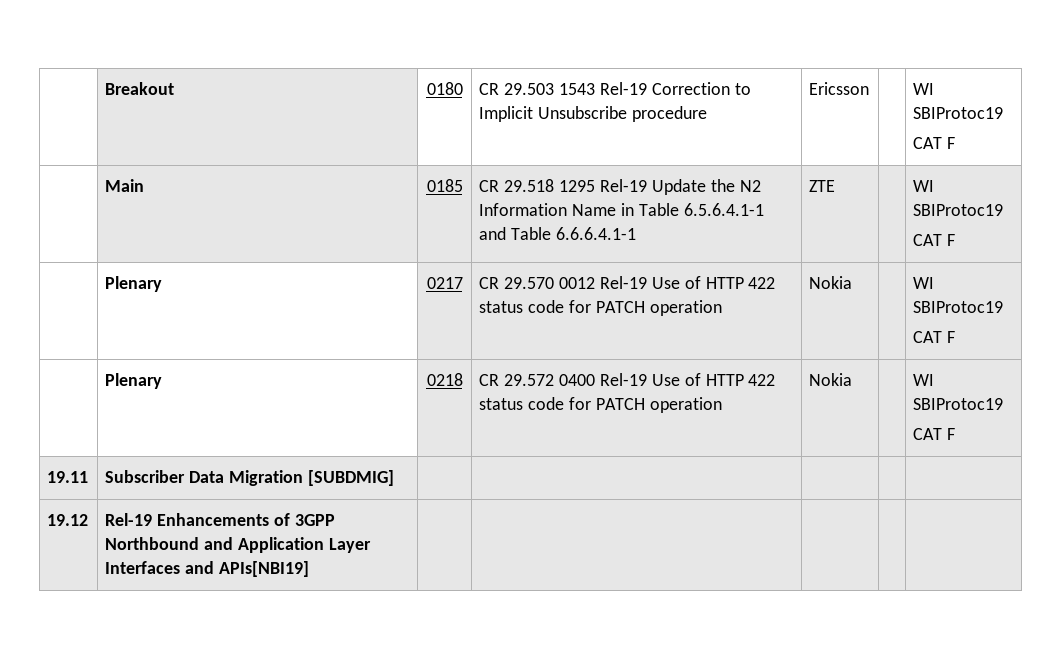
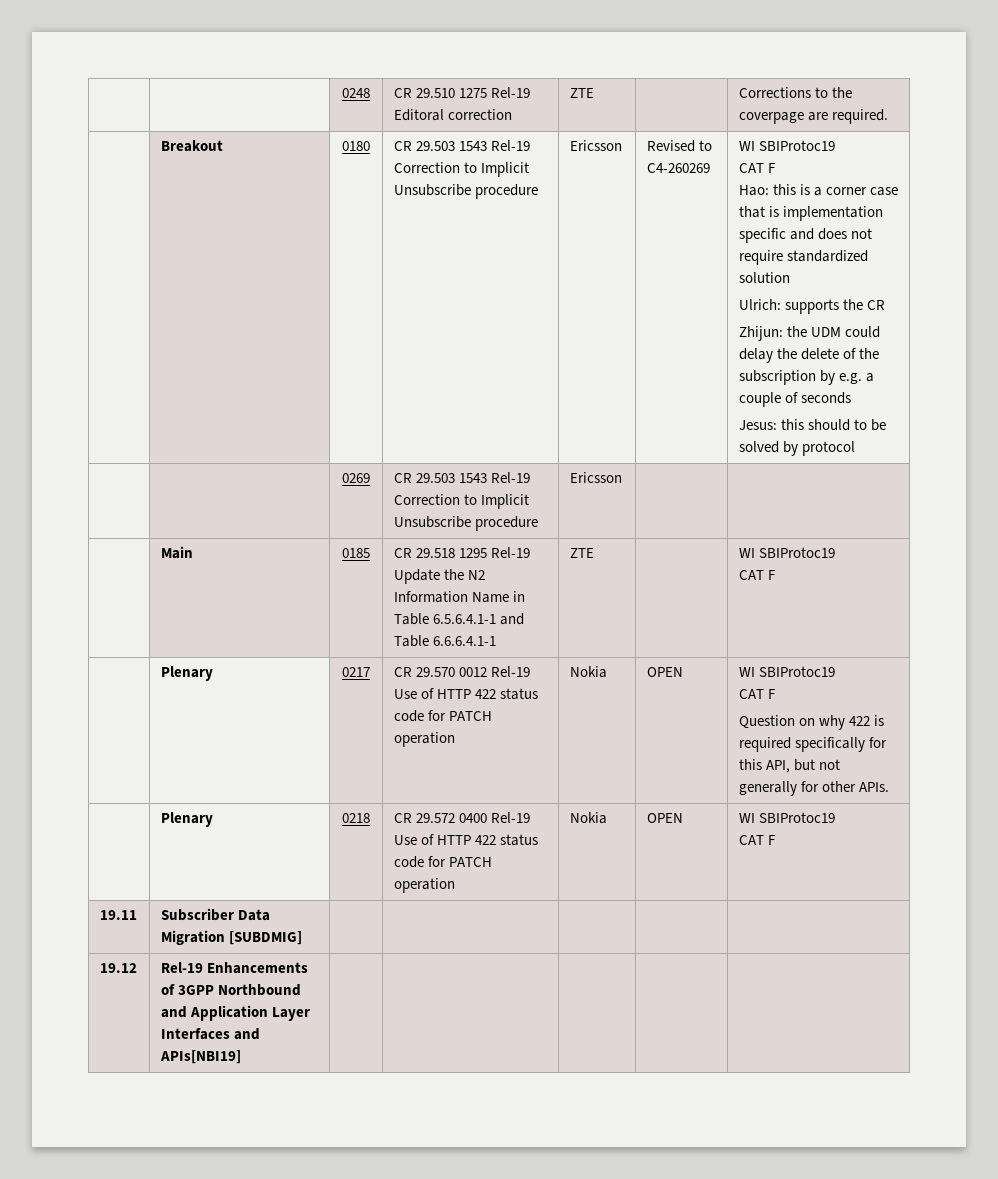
- | Breakout | 0180 | CR 29.503 1543 Rel-19 Correction to Implicit Unsubscribe procedure | Ericsson | | WI SBIProtoc19
+ | | 0248 | CR 29.510 1275 Rel-19 Editoral correction | ZTE | | Corrections to the coverpage are required.
+ | Breakout | 0180 | CR 29.503 1543 Rel-19 Correction to Implicit Unsubscribe procedure | Ericsson | Revised to C4-260269 | WI SBIProtoc19
  CAT F
+ Hao: this is a corner case that is implementation specific and does not require standardized solution
+ Ulrich: supports the CR
+ Zhijun: the UDM could delay the delete of the subscription by e.g. a couple of seconds
+ Jesus: this should to be solved by protocol
+ | | 0269 | CR 29.503 1543 Rel-19 Correction to Implicit Unsubscribe procedure | Ericsson | |
- | Plenary | 0217 | CR 29.570 0012 Rel-19 Use of HTTP 422 status code for PATCH operation | Nokia | | WI SBIProtoc19
+ | Plenary | 0217 | CR 29.570 0012 Rel-19 Use of HTTP 422 status code for PATCH operation | Nokia | OPEN | WI SBIProtoc19
  CAT F
+ Question on why 422 is required specifically for this API, but not generally for other APIs.
- | Plenary | 0218 | CR 29.572 0400 Rel-19 Use of HTTP 422 status code for PATCH operation | Nokia | | WI SBIProtoc19
+ | Plenary | 0218 | CR 29.572 0400 Rel-19 Use of HTTP 422 status code for PATCH operation | Nokia | OPEN | WI SBIProtoc19

